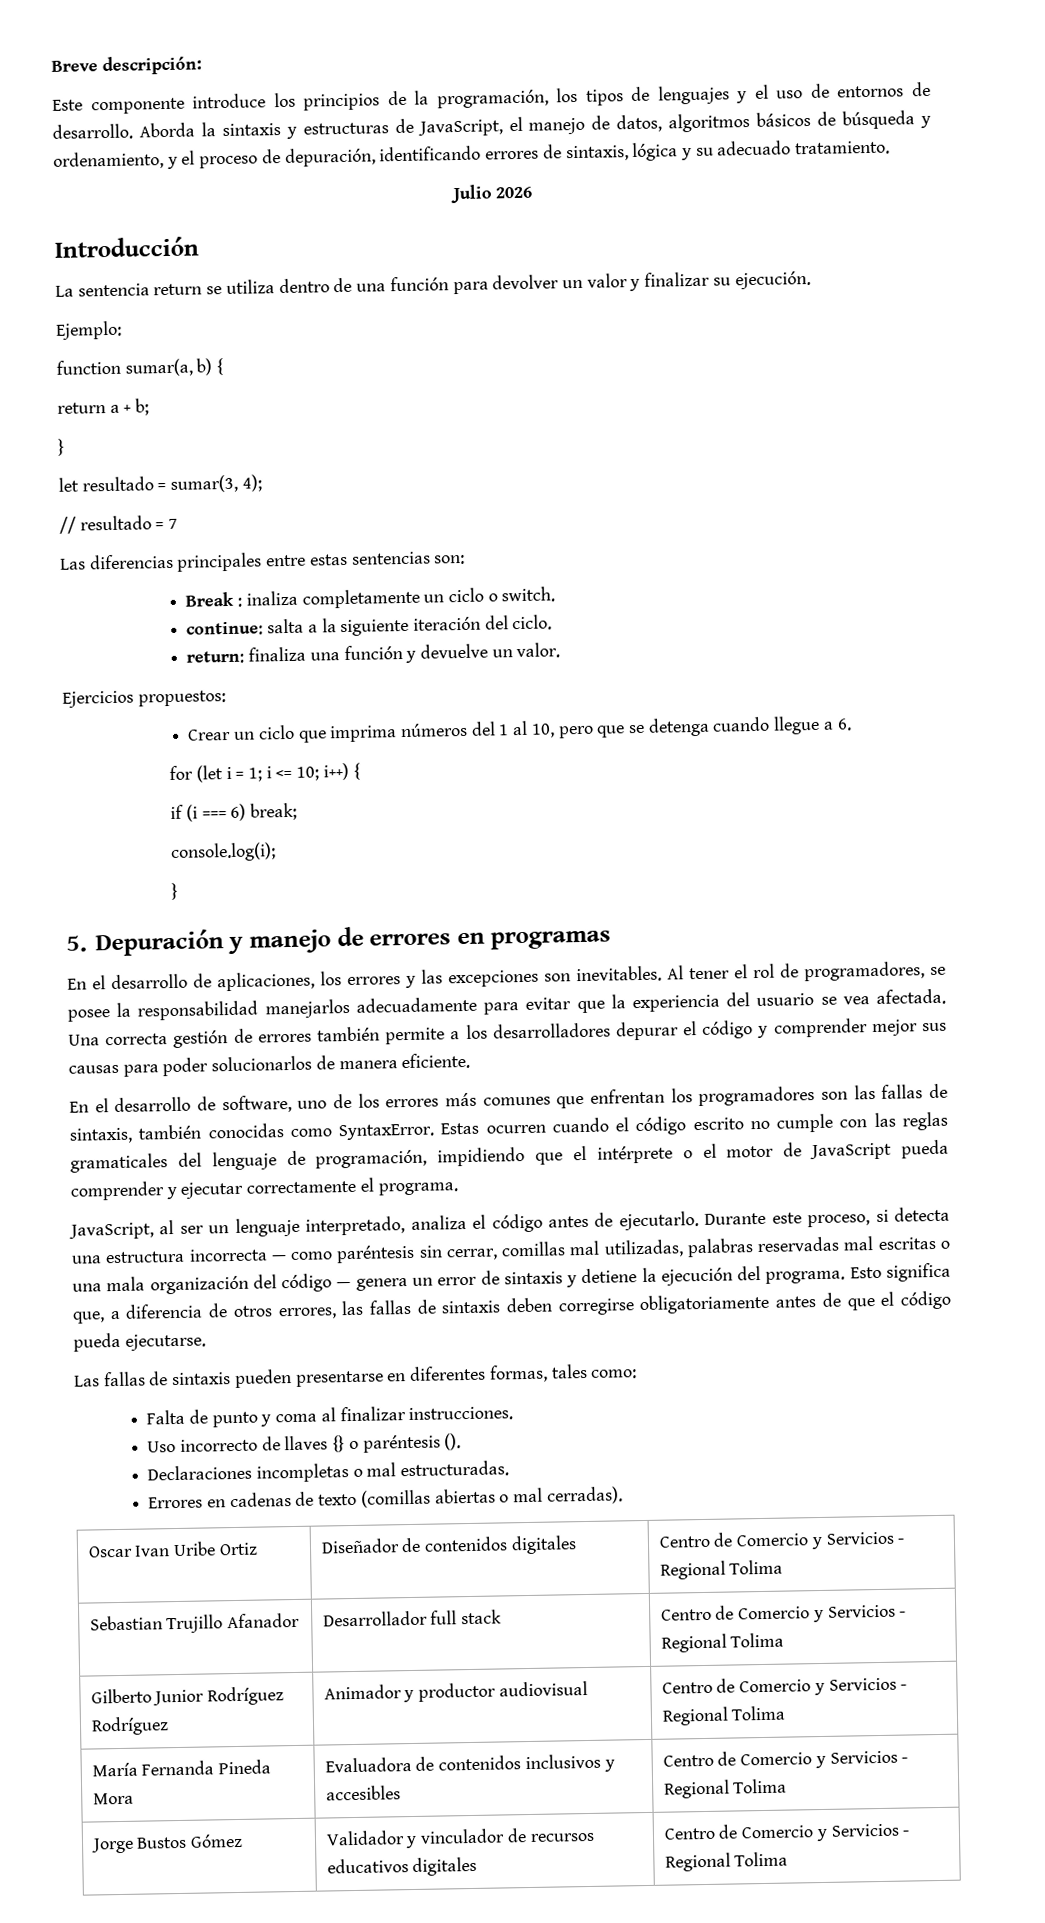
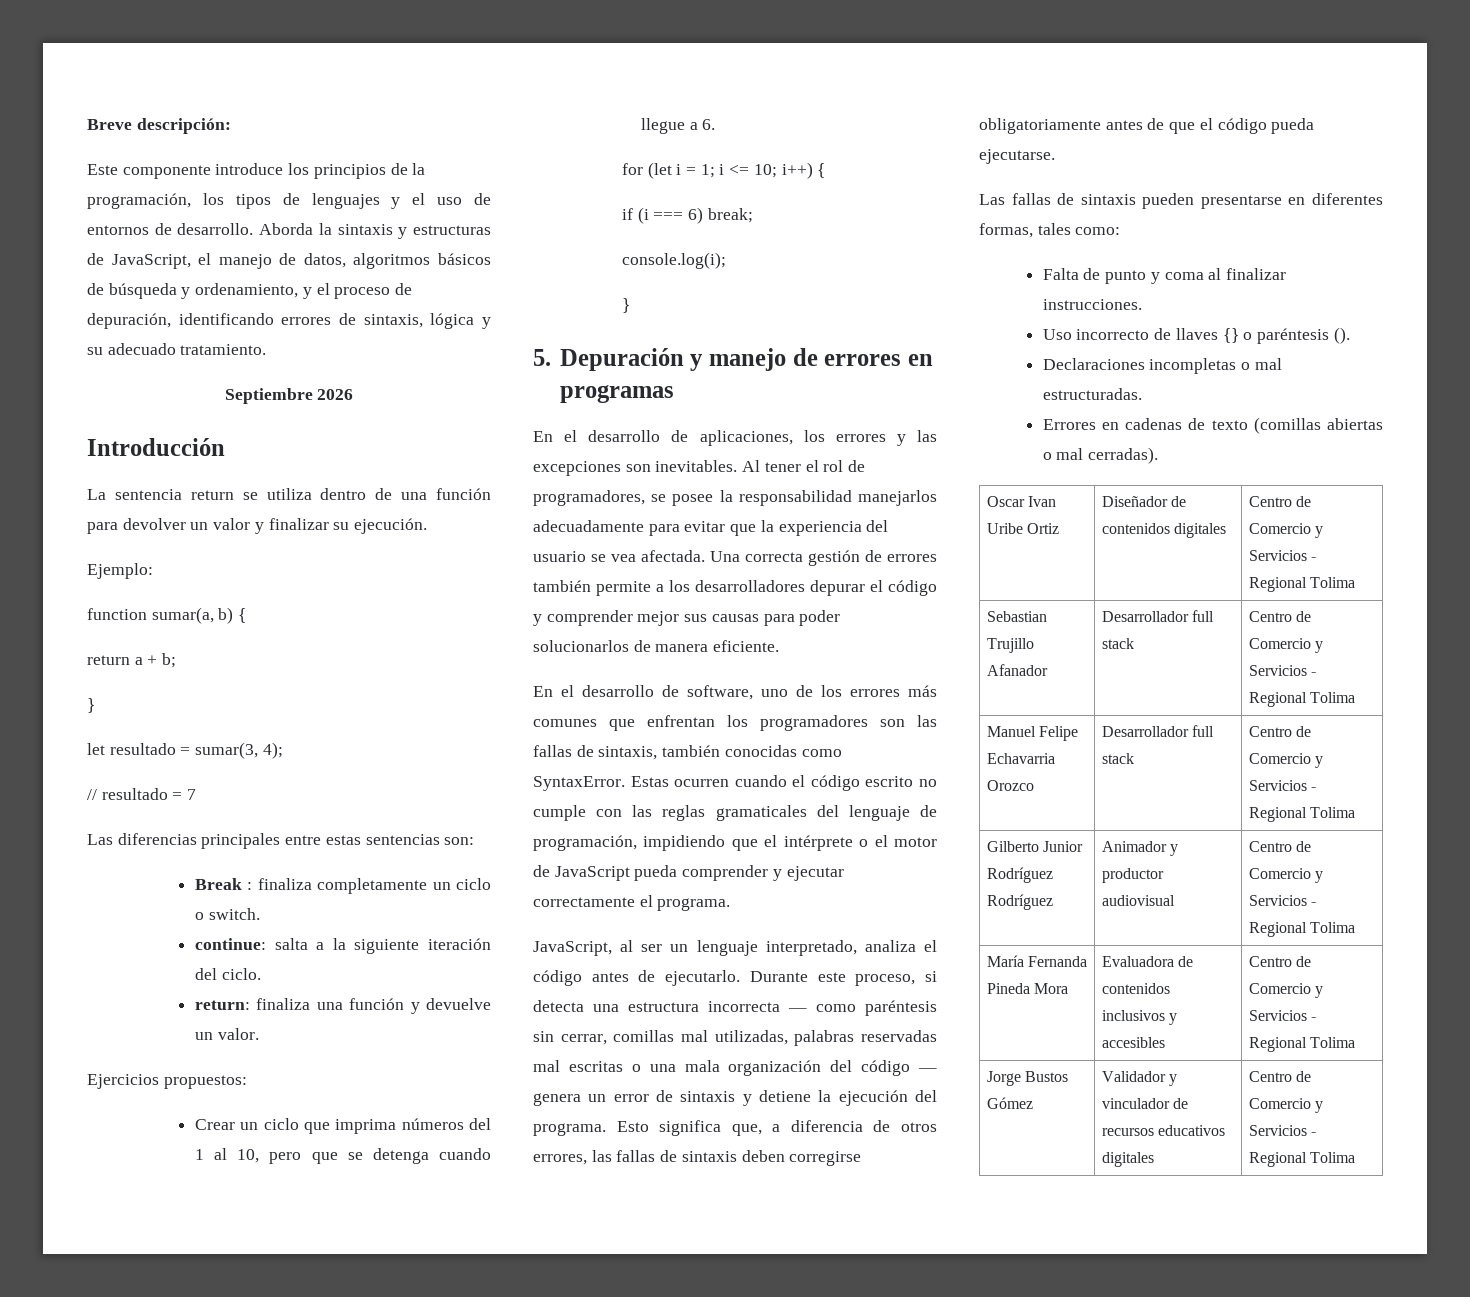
- Julio 2026
+ Septiembre 2026
- Break : inaliza completamente un ciclo o switch.
+ Break : finaliza completamente un ciclo o switch.
+ Manuel Felipe Echavarria Orozco | Desarrollador full stack | Centro de Comercio y Servicios - Regional Tolima

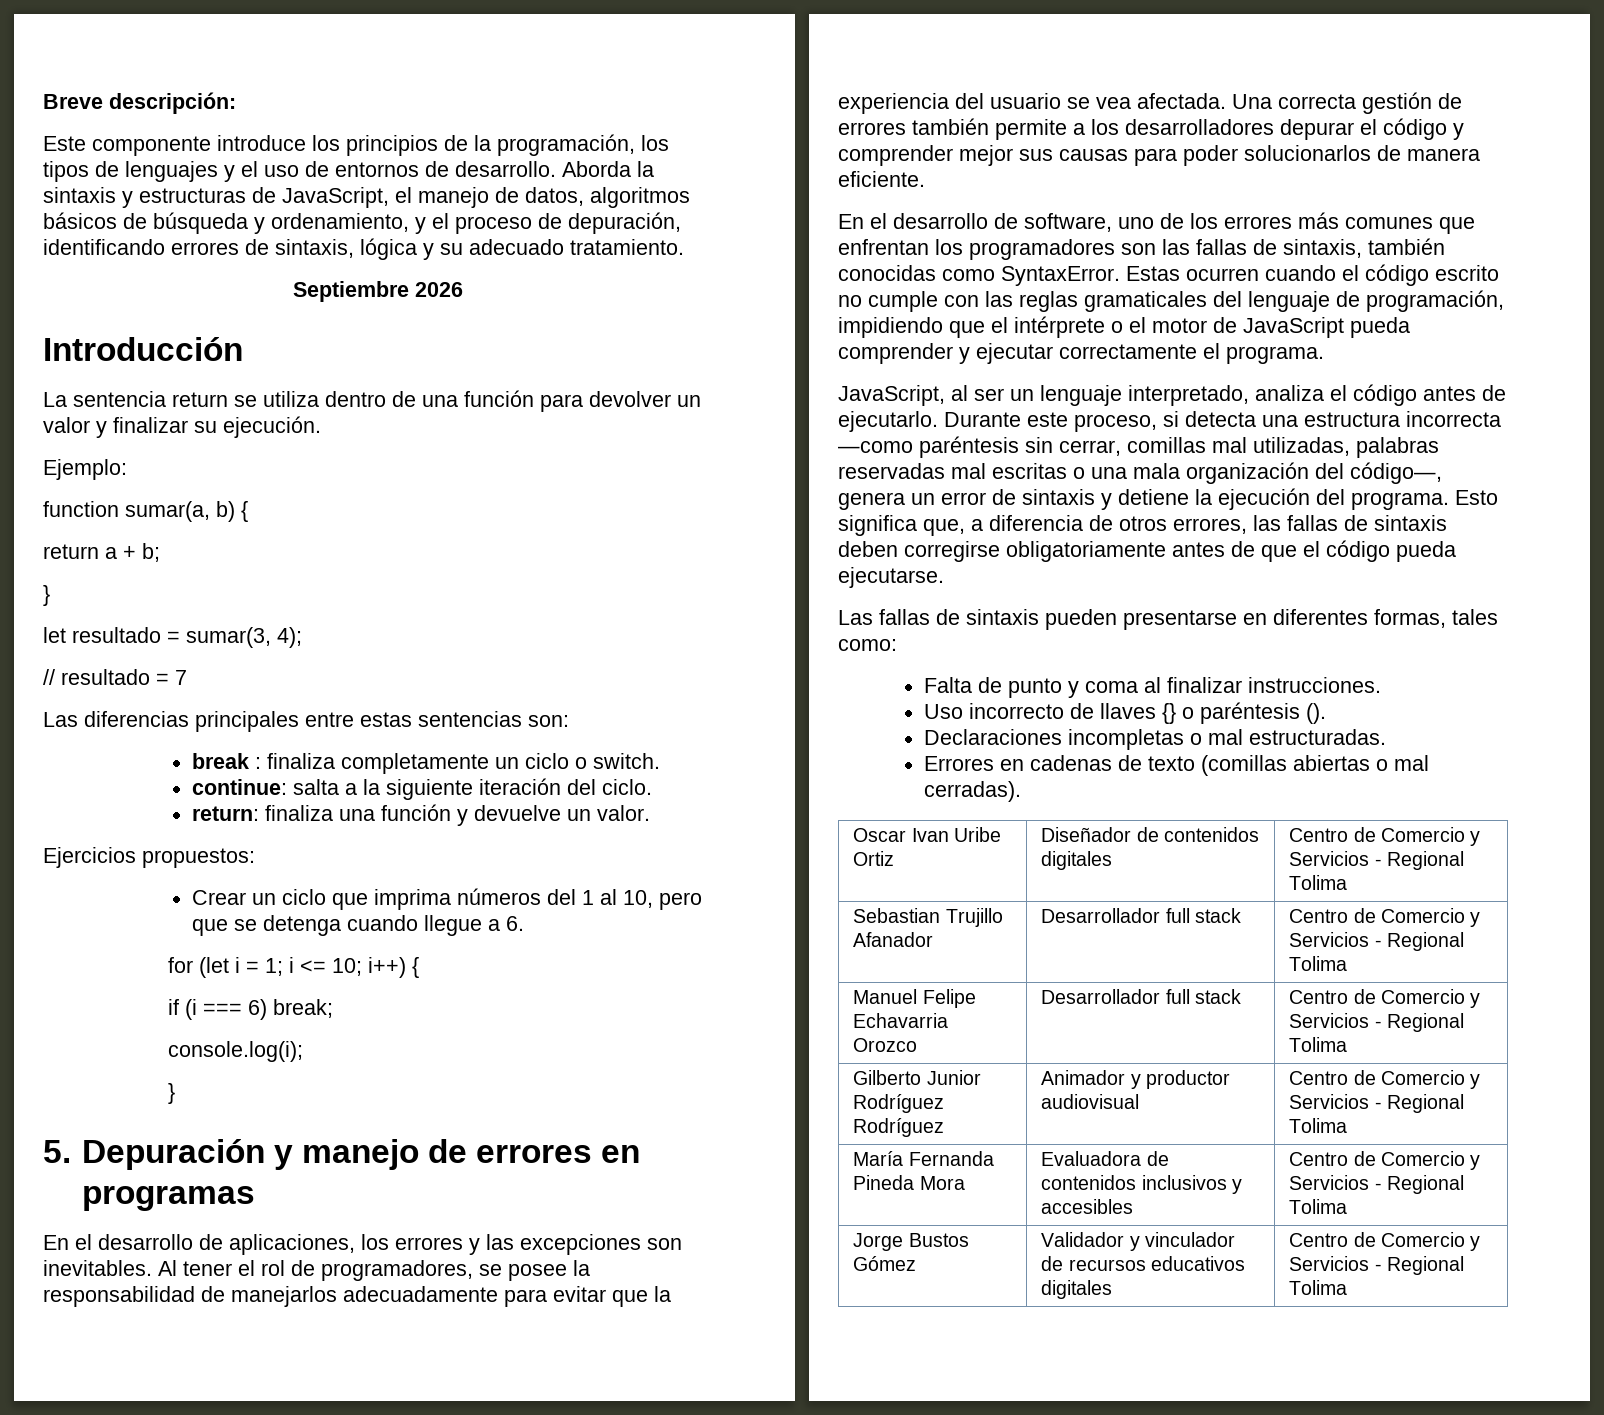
- Break : finaliza completamente un ciclo o switch.
+ break : finaliza completamente un ciclo o switch.
- Al tener el rol de programadores, se posee la responsabilidad manejarlos adecuadamente para evitar que la experiencia del usuario se vea afectada.
+ Al tener el rol de programadores, se posee la responsabilidad de manejarlos adecuadamente para evitar que la experiencia del usuario se vea afectada.
- Durante este proceso, si detecta una estructura incorrecta — como paréntesis sin cerrar, comillas mal utilizadas, palabras reservadas mal escritas o una mala organización del código — genera un error de sintaxis y detiene la ejecución del programa.
+ Durante este proceso, si detecta una estructura incorrecta —como paréntesis sin cerrar, comillas mal utilizadas, palabras reservadas mal escritas o una mala organización del código—, genera un error de sintaxis y detiene la ejecución del programa.

